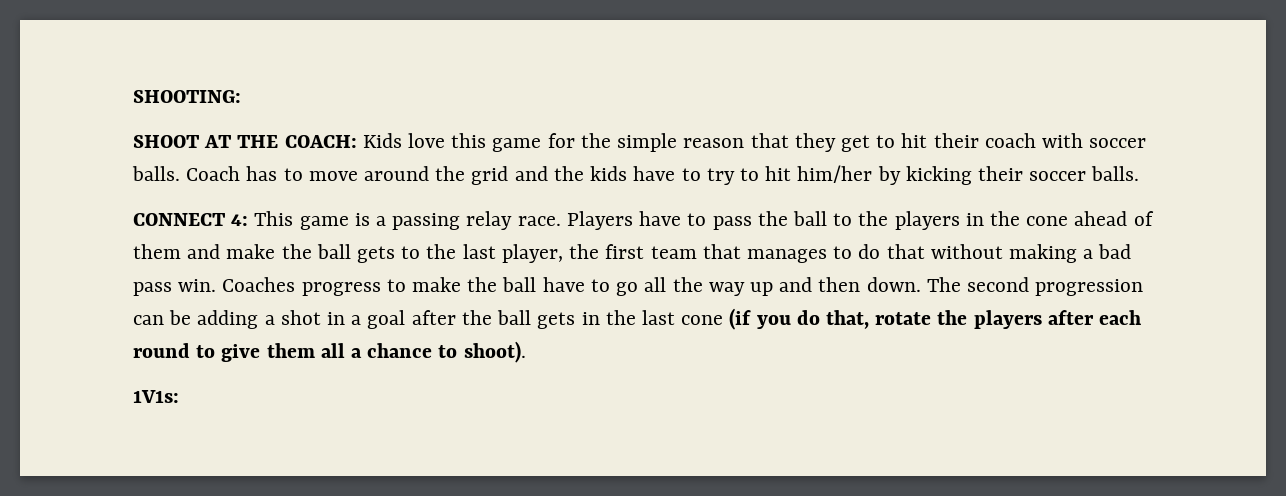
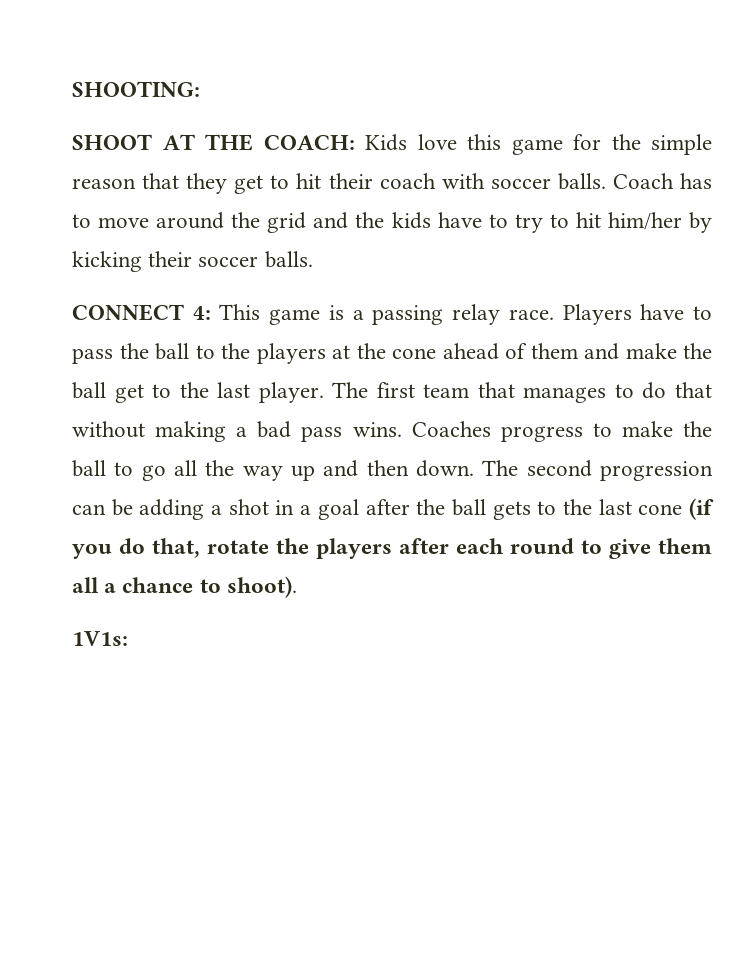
- Players have to pass the ball to the players in the cone ahead of them and make the ball gets to the last player, the first team that manages to do that without making a bad pass win.
+ Players have to pass the ball to the players at the cone ahead of them and make the ball get to the last player. The first team that manages to do that without making a bad pass wins.
- Coaches progress to make the ball have to go all the way up and then down.
+ Coaches progress to make the ball to go all the way up and then down.
- The second progression can be adding a shot in a goal after the ball gets in the last cone (if you do that, rotate the players after each round to give them all a chance to shoot).
+ The second progression can be adding a shot in a goal after the ball gets to the last cone (if you do that, rotate the players after each round to give them all a chance to shoot).

